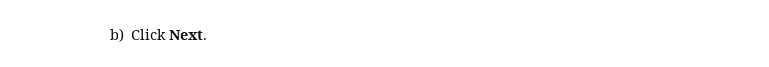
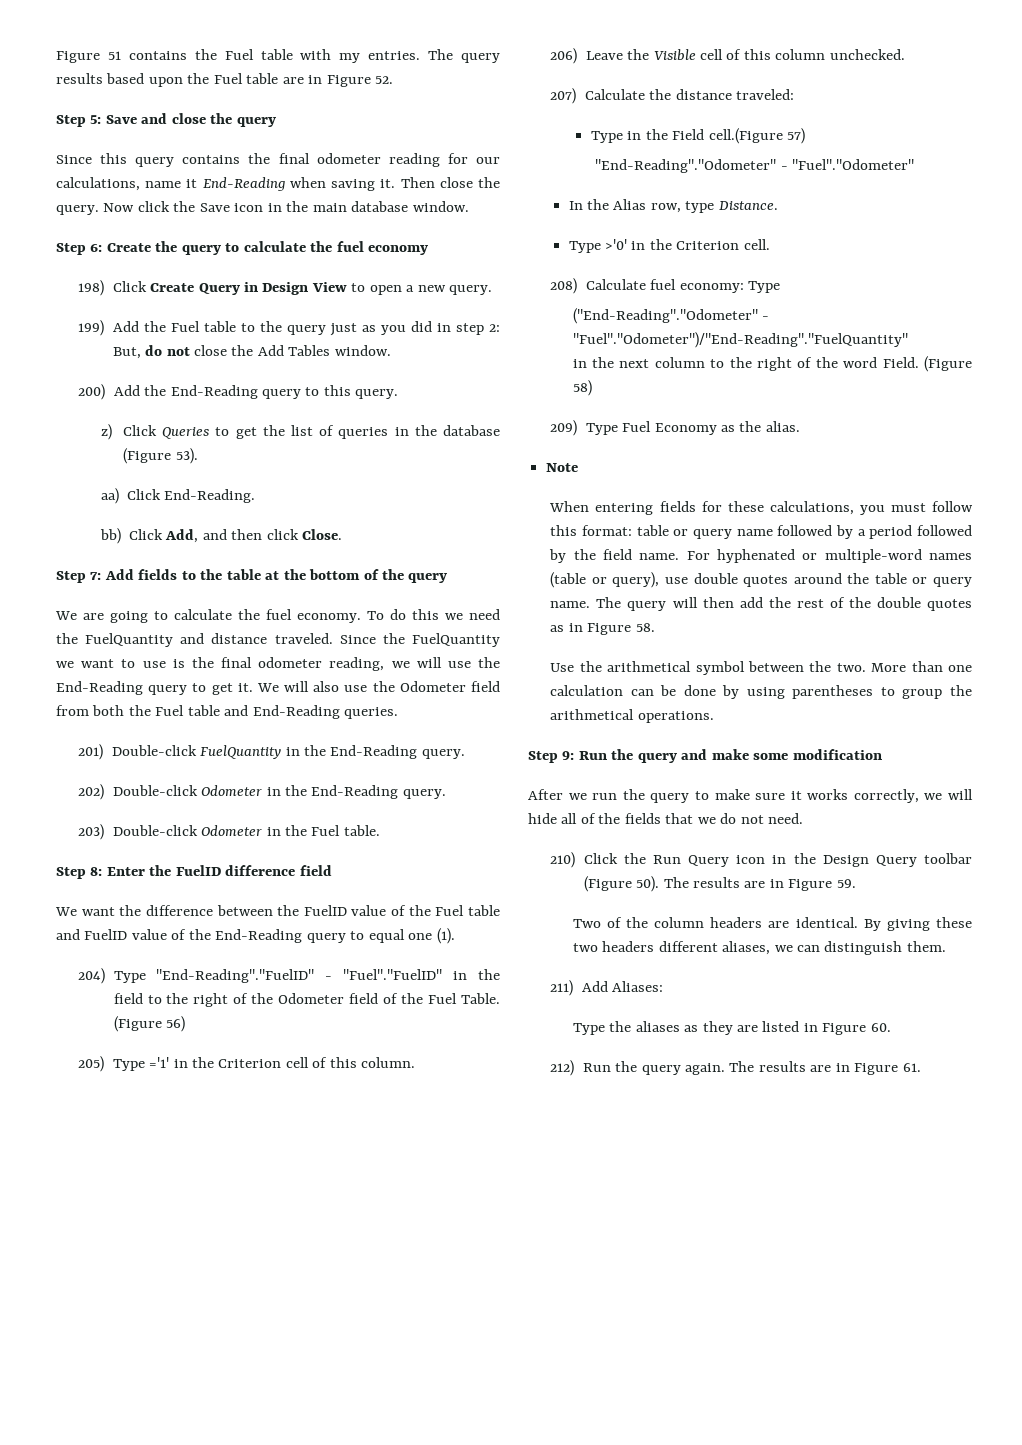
- b) Click Next.
+ Figure 51 contains the Fuel table with my entries. The query results based upon the Fuel table are in Figure 52.
+ Step 5: Save and close the query
+ Since this query contains the final odometer reading for our calculations, name it End-Reading when saving it. Then close the query. Now click the Save icon in the main database window.
+ Step 6: Create the query to calculate the fuel economy
+ 198) Click Create Query in Design View to open a new query.
+ 199) Add the Fuel table to the query just as you did in step 2: But, do not close the Add Tables window.
+ 200) Add the End-Reading query to this query.
+ z) Click Queries to get the list of queries in the database (Figure 53).
+ aa) Click End-Reading.
+ bb) Click Add, and then click Close.
+ Step 7: Add fields to the table at the bottom of the query
+ We are going to calculate the fuel economy. To do this we need the FuelQuantity and distance traveled. Since the FuelQuantity we want to use is the final odometer reading, we will use the End-Reading query to get it. We will also use the Odometer field from both the Fuel table and End-Reading queries.
+ 201) Double-click FuelQuantity in the End-Reading query.
+ 202) Double-click Odometer in the End-Reading query.
+ 203) Double-click Odometer in the Fuel table.
+ Step 8: Enter the FuelID difference field
+ We want the difference between the FuelID value of the Fuel table and FuelID value of the End-Reading query to equal one (1).
+ 204) Type "End-Reading"."FuelID" - "Fuel"."FuelID" in the field to the right of the Odometer field of the Fuel Table. (Figure 56)
+ 205) Type ='1' in the Criterion cell of this column.
+ 206) Leave the Visible cell of this column unchecked.
+ 207) Calculate the distance traveled:
+ Type in the Field cell.(Figure 57)
+ "End-Reading"."Odometer" - "Fuel"."Odometer"
+ In the Alias row, type Distance.
+ Type >'0' in the Criterion cell.
+ 208) Calculate fuel economy: Type
+ ("End-Reading"."Odometer" - "Fuel"."Odometer")/"End-Reading"."FuelQuantity"
+ in the next column to the right of the word Field. (Figure 58)
+ 209) Type Fuel Economy as the alias.
+ Note
+ When entering fields for these calculations, you must follow this format: table or query name followed by a period followed by the field name. For hyphenated or multiple-word names (table or query), use double quotes around the table or query name. The query will then add the rest of the double quotes as in Figure 58.
+ Use the arithmetical symbol between the two. More than one calculation can be done by using parentheses to group the arithmetical operations.
+ Step 9: Run the query and make some modification
+ After we run the query to make sure it works correctly, we will hide all of the fields that we do not need.
+ 210) Click the Run Query icon in the Design Query toolbar (Figure 50). The results are in Figure 59.
+ Two of the column headers are identical. By giving these two headers different aliases, we can distinguish them.
+ 211) Add Aliases:
+ Type the aliases as they are listed in Figure 60.
+ 212) Run the query again. The results are in Figure 61.

